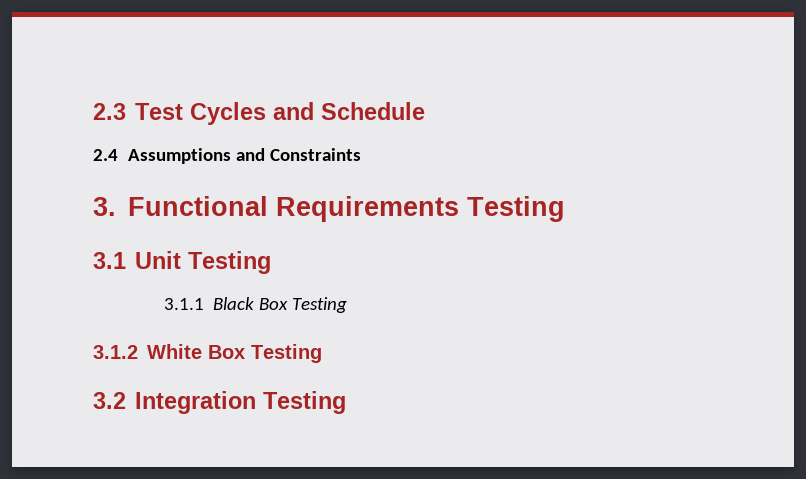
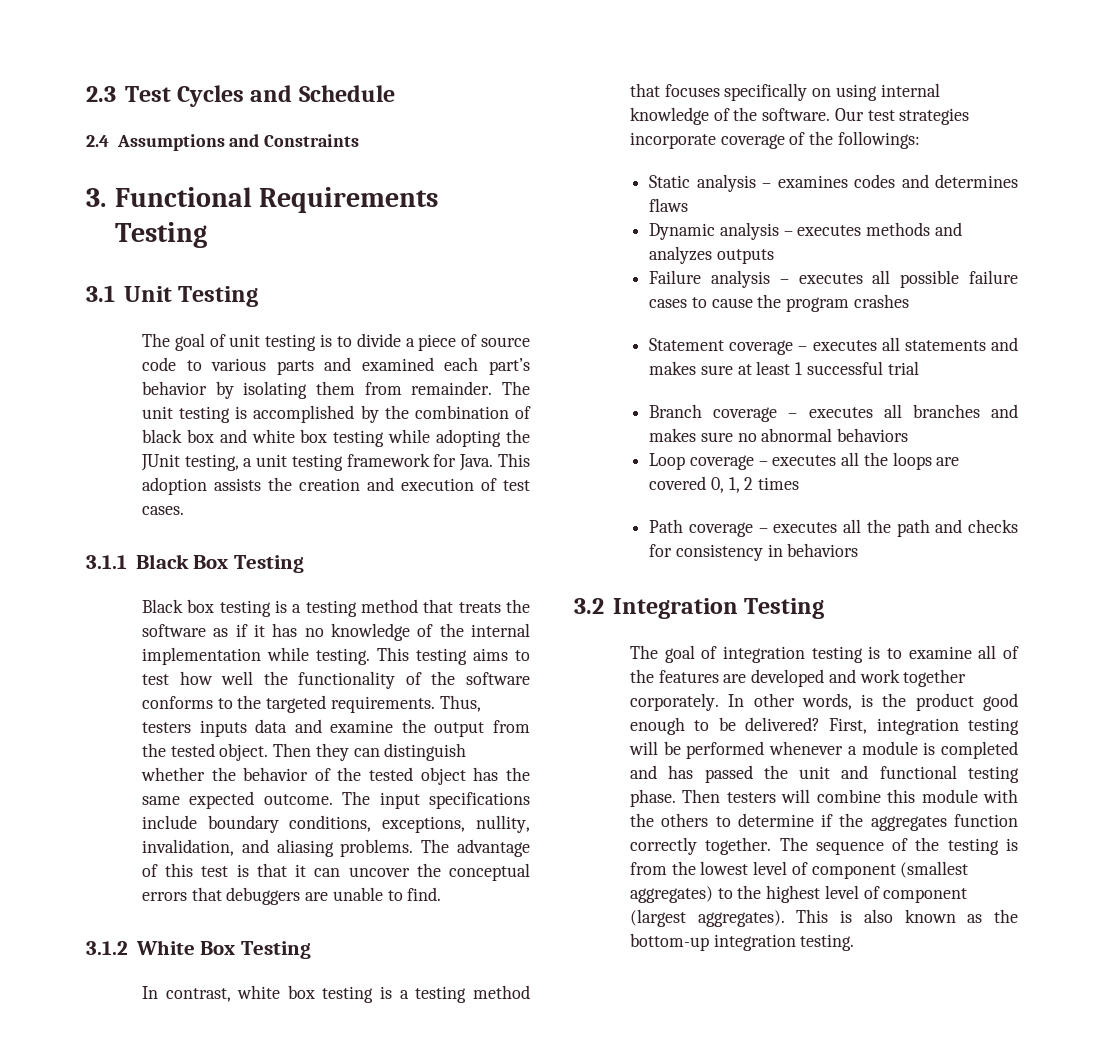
+ The goal of unit testing is to divide a piece of source code to various parts and examined each part’s behavior by isolating them from remainder. The unit testing is accomplished by the combination of black box and white box testing while adopting the JUnit testing, a unit testing framework for Java. This adoption assists the creation and execution of test cases.
  3.1.1 Black Box Testing
+ Black box testing is a testing method that treats the software as if it has no knowledge of the internal implementation while testing. This testing aims to test how well the functionality of the software conforms to the targeted requirements. Thus, testers inputs data and examine the output from the tested object. Then they can distinguish whether the behavior of the tested object has the same expected outcome. The input specifications include boundary conditions, exceptions, nullity, invalidation, and aliasing problems. The advantage of this test is that it can uncover the conceptual errors that debuggers are unable to find.
  3.1.2 White Box Testing
+ In contrast, white box testing is a testing method that focuses specifically on using internal knowledge of the software. Our test strategies incorporate coverage of the followings:
+ Static analysis – examines codes and determines flaws
+ Dynamic analysis – executes methods and analyzes outputs
+ Failure analysis – executes all possible failure cases to cause the program crashes
+ Statement coverage – executes all statements and makes sure at least 1 successful trial
+ Branch coverage – executes all branches and makes sure no abnormal behaviors
+ Loop coverage – executes all the loops are covered 0, 1, 2 times
+ Path coverage – executes all the path and checks for consistency in behaviors
  3.2 Integration Testing
+ The goal of integration testing is to examine all of the features are developed and work together corporately. In other words, is the product good enough to be delivered? First, integration testing will be performed whenever a module is completed and has passed the unit and functional testing phase. Then testers will combine this module with the others to determine if the aggregates function correctly together. The sequence of the testing is from the lowest level of component (smallest aggregates) to the highest level of component (largest aggregates). This is also known as the bottom-up integration testing.

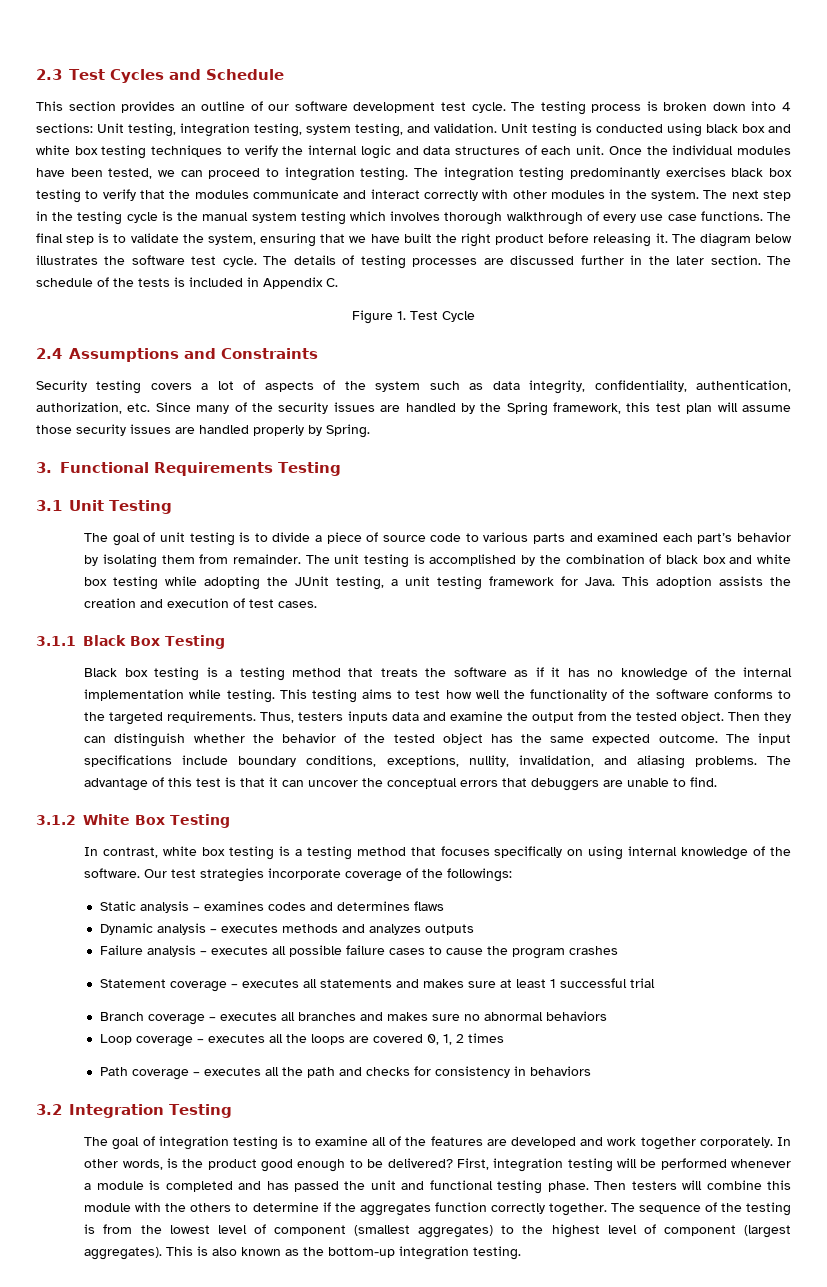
+ This section provides an outline of our software development test cycle. The testing process is broken down into 4 sections: Unit testing, integration testing, system testing, and validation. Unit testing is conducted using black box and white box testing techniques to verify the internal logic and data structures of each unit. Once the individual modules have been tested, we can proceed to integration testing. The integration testing predominantly exercises black box testing to verify that the modules communicate and interact correctly with other modules in the system. The next step in the testing cycle is the manual system testing which involves thorough walkthrough of every use case functions. The final step is to validate the system, ensuring that we have built the right product before releasing it. The diagram below illustrates the software test cycle. The details of testing processes are discussed further in the later section. The schedule of the tests is included in Appendix C.
+ Figure 1. Test Cycle
  2.4 Assumptions and Constraints
+ Security testing covers a lot of aspects of the system such as data integrity, confidentiality, authentication, authorization, etc. Since many of the security issues are handled by the Spring framework, this test plan will assume those security issues are handled properly by Spring.

